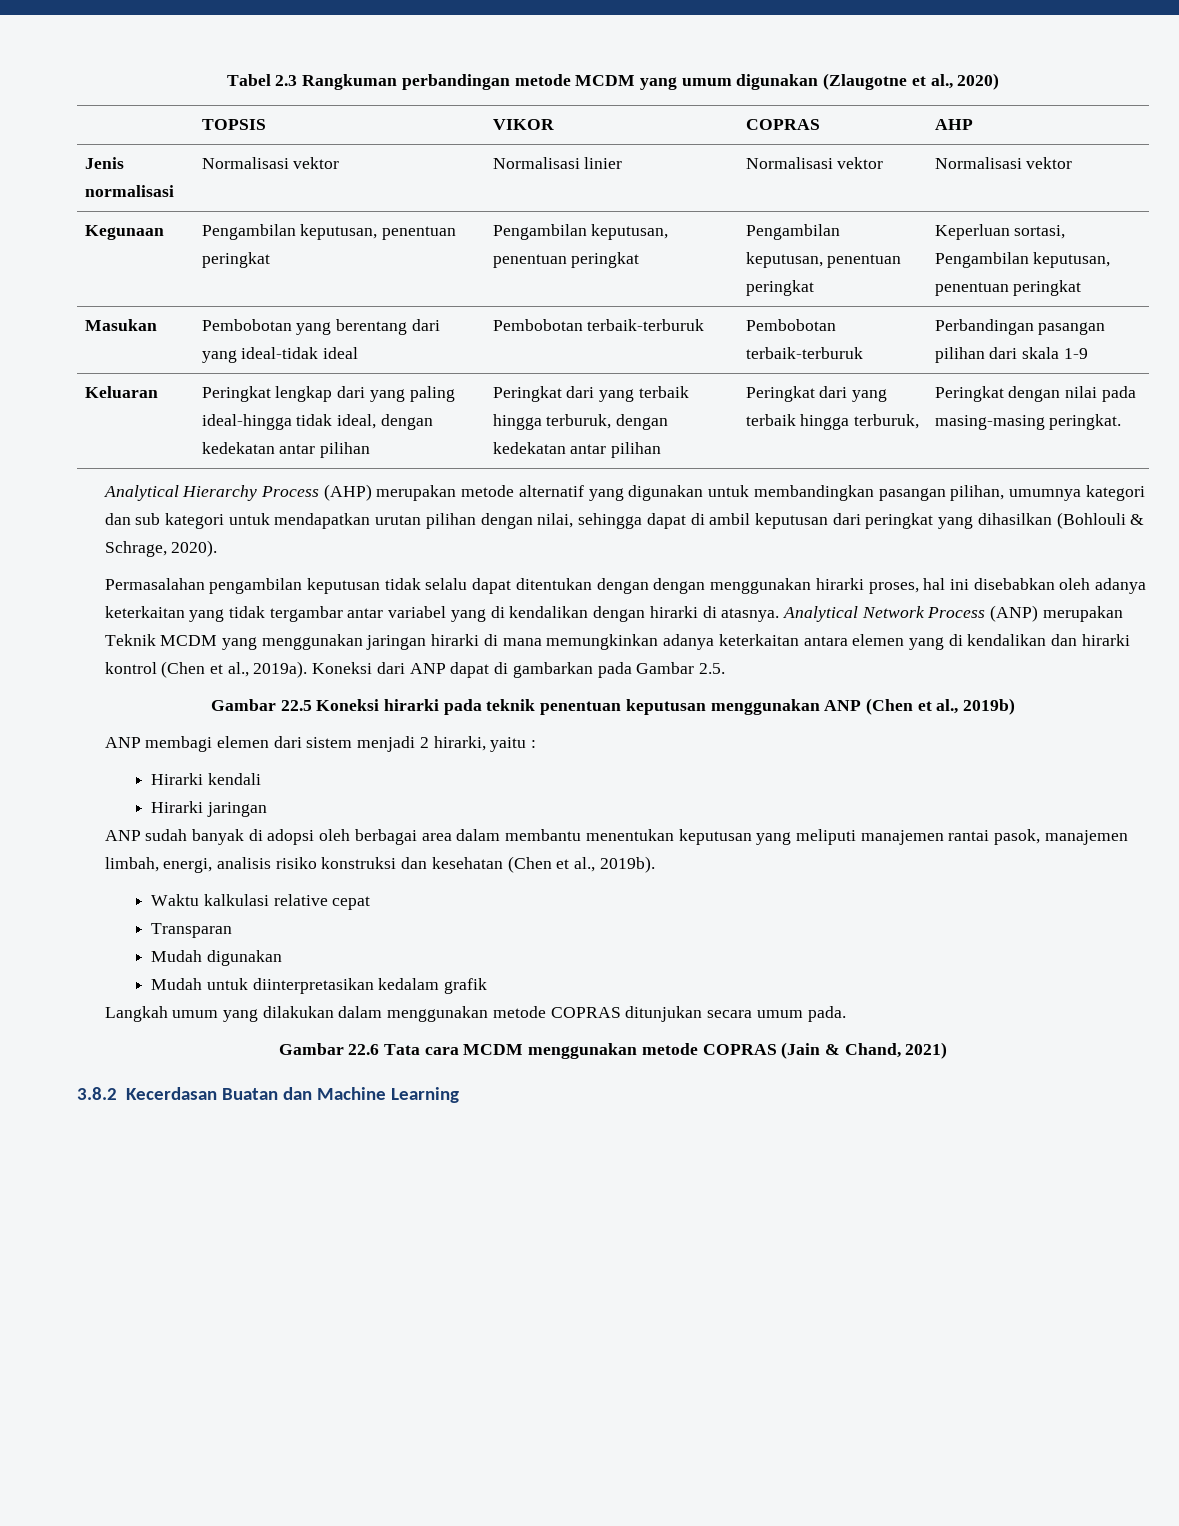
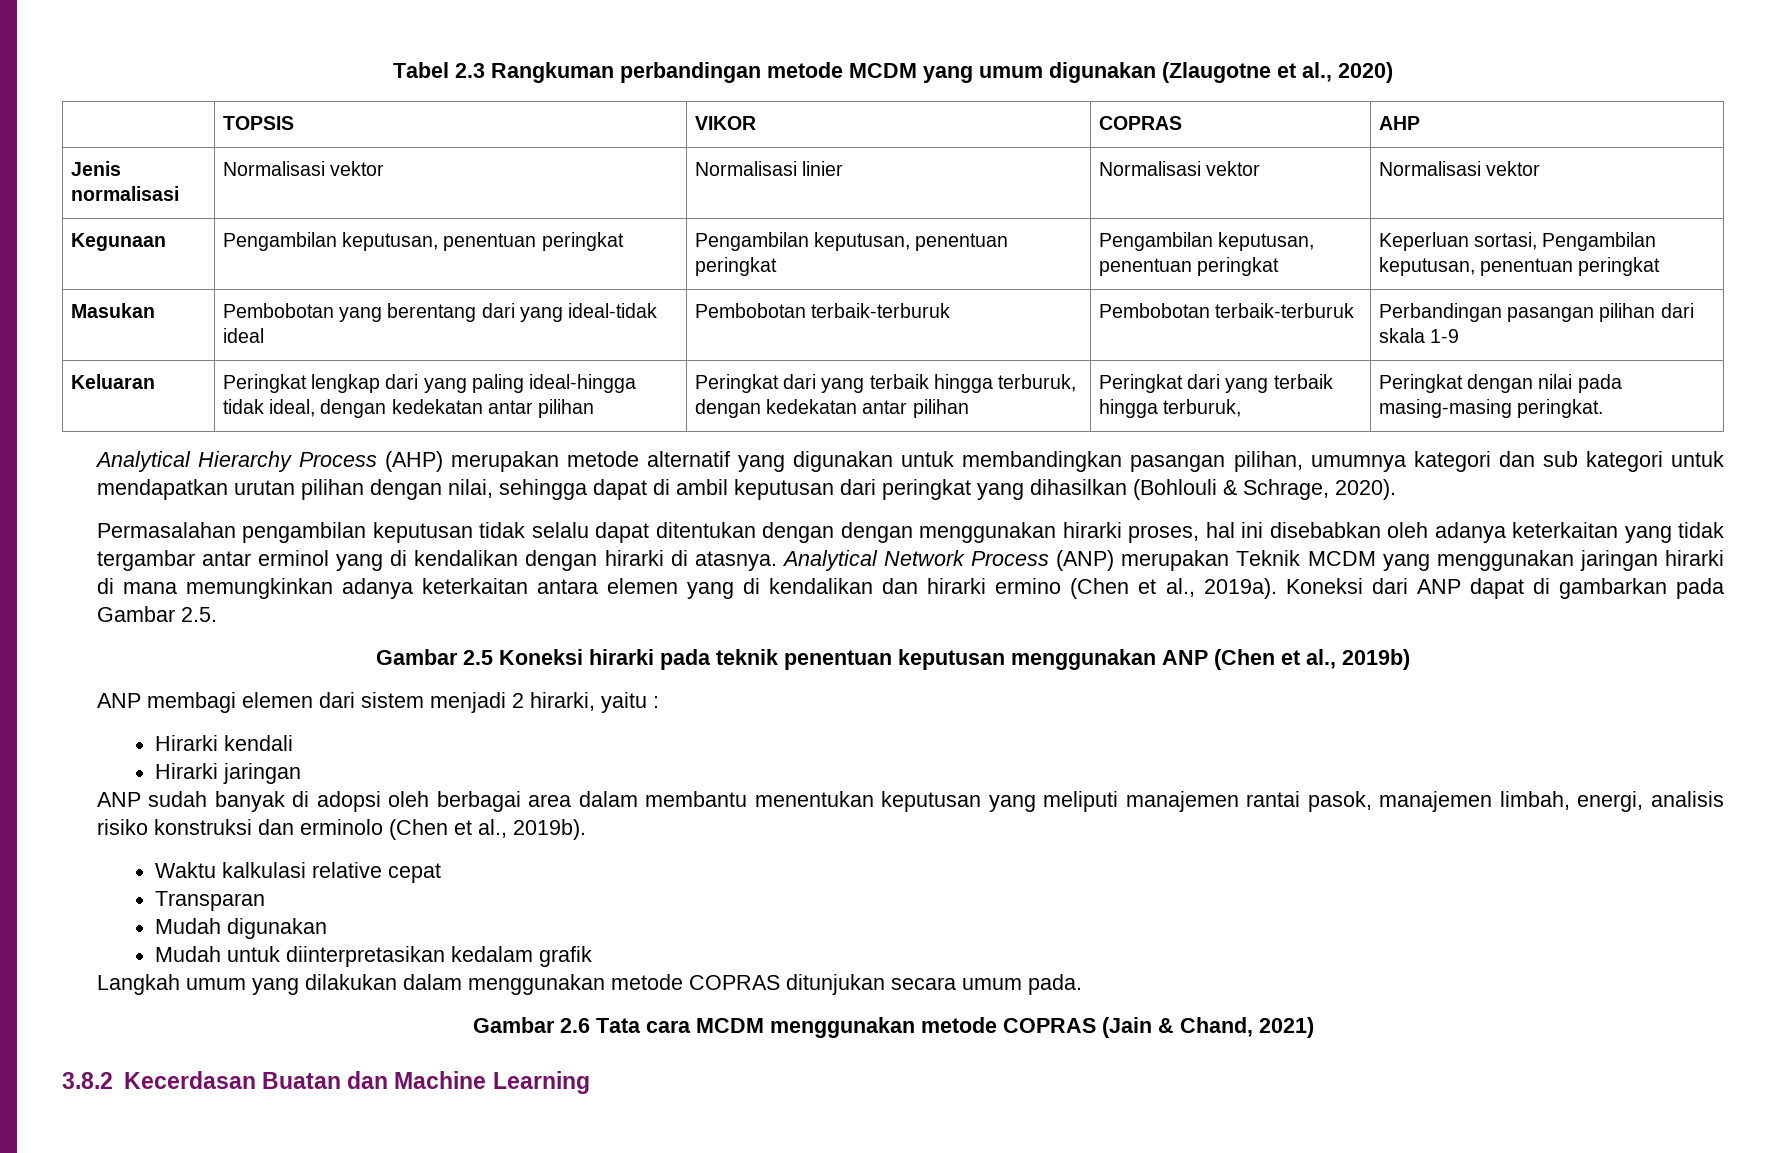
- Permasalahan pengambilan keputusan tidak selalu dapat ditentukan dengan dengan menggunakan hirarki proses, hal ini disebabkan oleh adanya keterkaitan yang tidak tergambar antar variabel yang di kendalikan dengan hirarki di atasnya.
+ Permasalahan pengambilan keputusan tidak selalu dapat ditentukan dengan dengan menggunakan hirarki proses, hal ini disebabkan oleh adanya keterkaitan yang tidak tergambar antar erminol yang di kendalikan dengan hirarki di atasnya.
- Analytical Network Process (ANP) merupakan Teknik MCDM yang menggunakan jaringan hirarki di mana memungkinkan adanya keterkaitan antara elemen yang di kendalikan dan hirarki kontrol (Chen et al., 2019a).
+ Analytical Network Process (ANP) merupakan Teknik MCDM yang menggunakan jaringan hirarki di mana memungkinkan adanya keterkaitan antara elemen yang di kendalikan dan hirarki ermino (Chen et al., 2019a).
- Gambar 22.5 Koneksi hirarki pada teknik penentuan keputusan menggunakan ANP (Chen et al., 2019b)
+ Gambar 2.5 Koneksi hirarki pada teknik penentuan keputusan menggunakan ANP (Chen et al., 2019b)
- ANP sudah banyak di adopsi oleh berbagai area dalam membantu menentukan keputusan yang meliputi manajemen rantai pasok, manajemen limbah, energi, analisis risiko konstruksi dan kesehatan (Chen et al., 2019b).
+ ANP sudah banyak di adopsi oleh berbagai area dalam membantu menentukan keputusan yang meliputi manajemen rantai pasok, manajemen limbah, energi, analisis risiko konstruksi dan erminolo (Chen et al., 2019b).
- Gambar 22.6 Tata cara MCDM menggunakan metode COPRAS (Jain & Chand, 2021)
+ Gambar 2.6 Tata cara MCDM menggunakan metode COPRAS (Jain & Chand, 2021)

